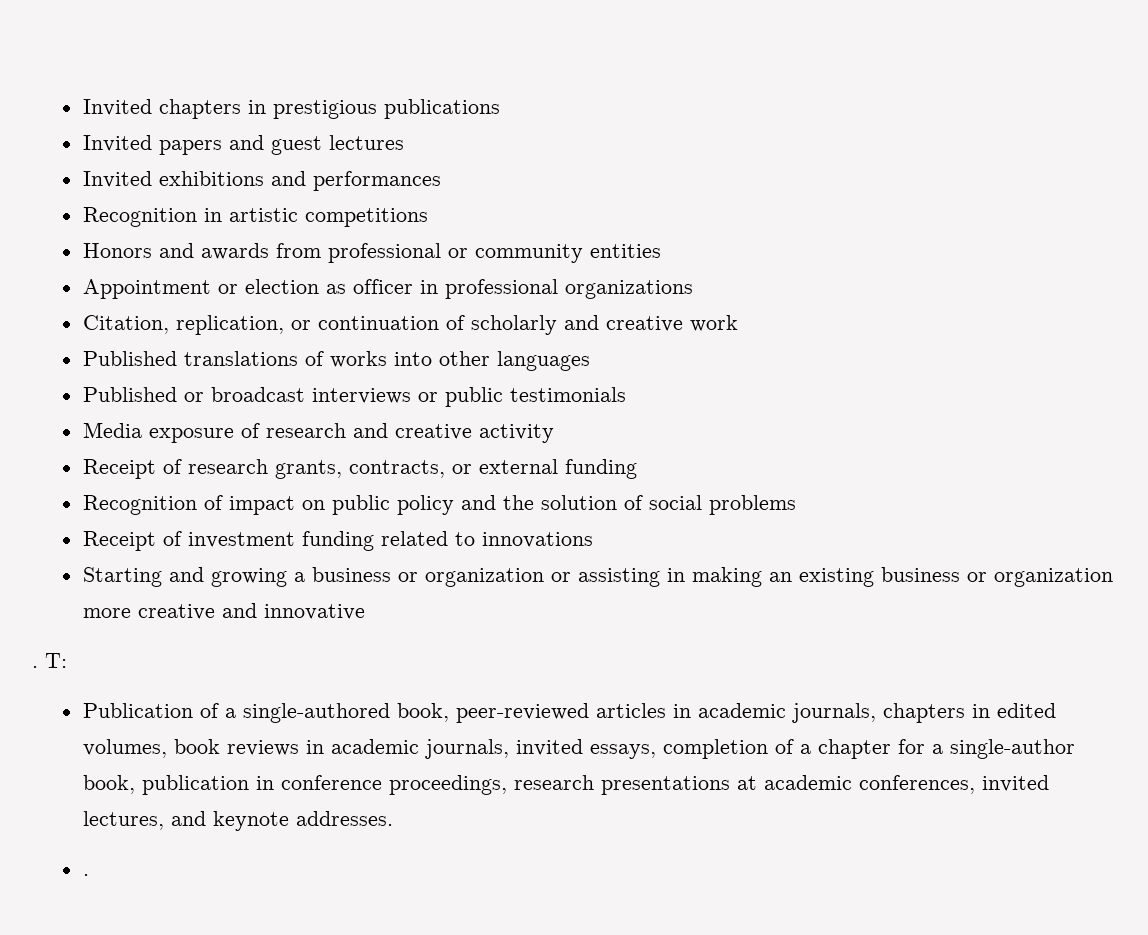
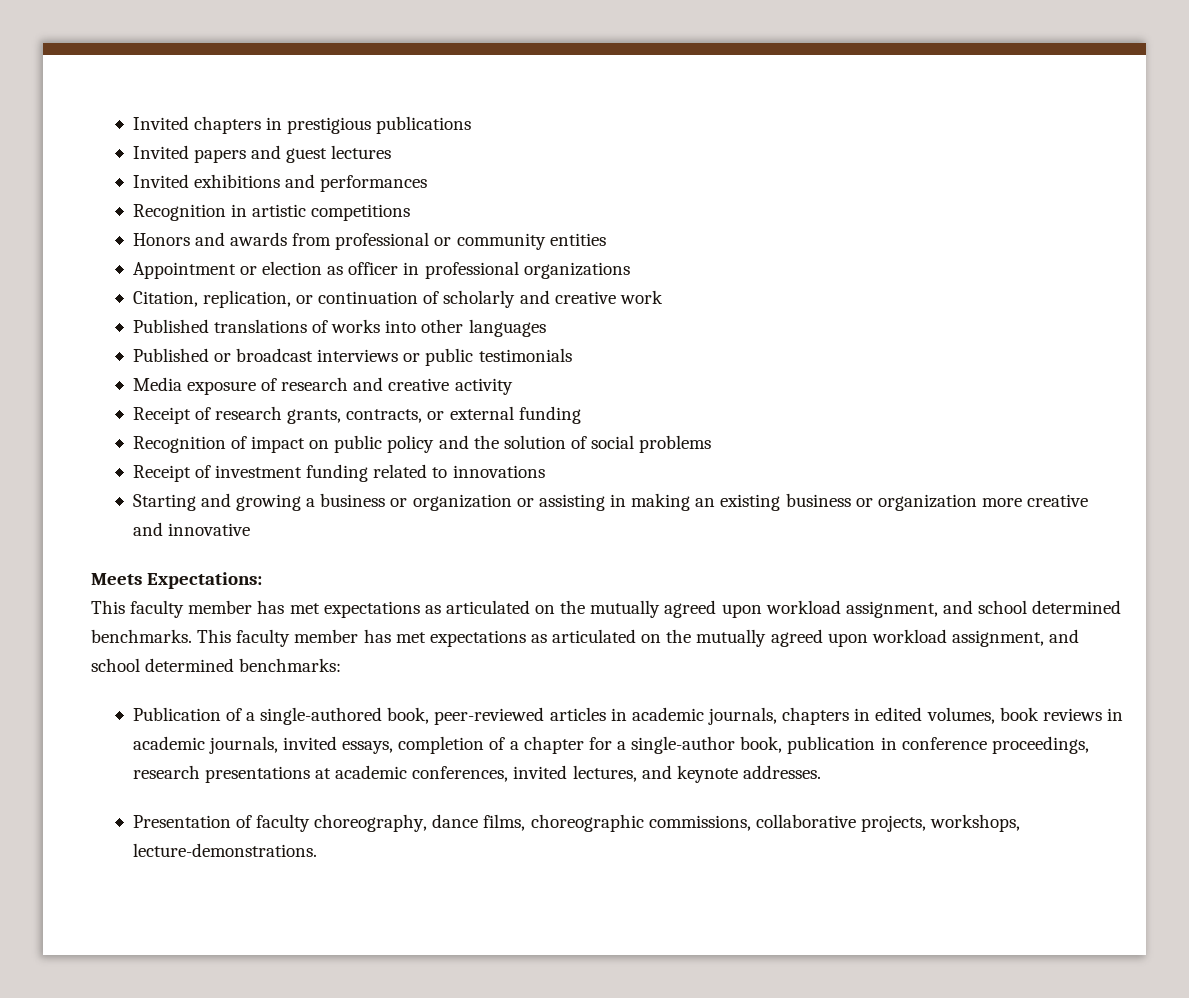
- . T:
+ Meets Expectations:
+ This faculty member has met expectations as articulated on the mutually agreed upon workload assignment, and school determined benchmarks. This faculty member has met expectations as articulated on the mutually agreed upon workload assignment, and school determined benchmarks:
  Publication of a single-authored book, peer-reviewed articles in academic journals, chapters in edited volumes, book reviews in academic journals, invited essays, completion of a chapter for a single-author book, publication in conference proceedings, research presentations at academic conferences, invited lectures, and keynote addresses.
- .
+ Presentation of faculty choreography, dance films, choreographic commissions, collaborative projects, workshops, lecture-demonstrations.

